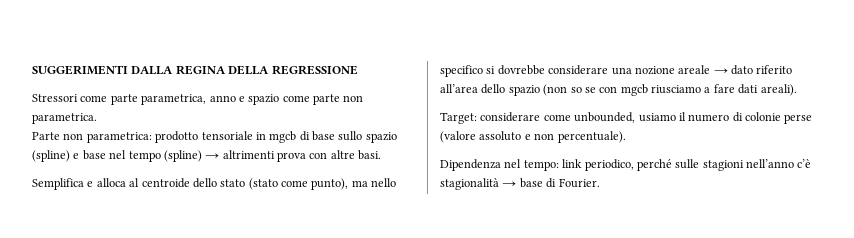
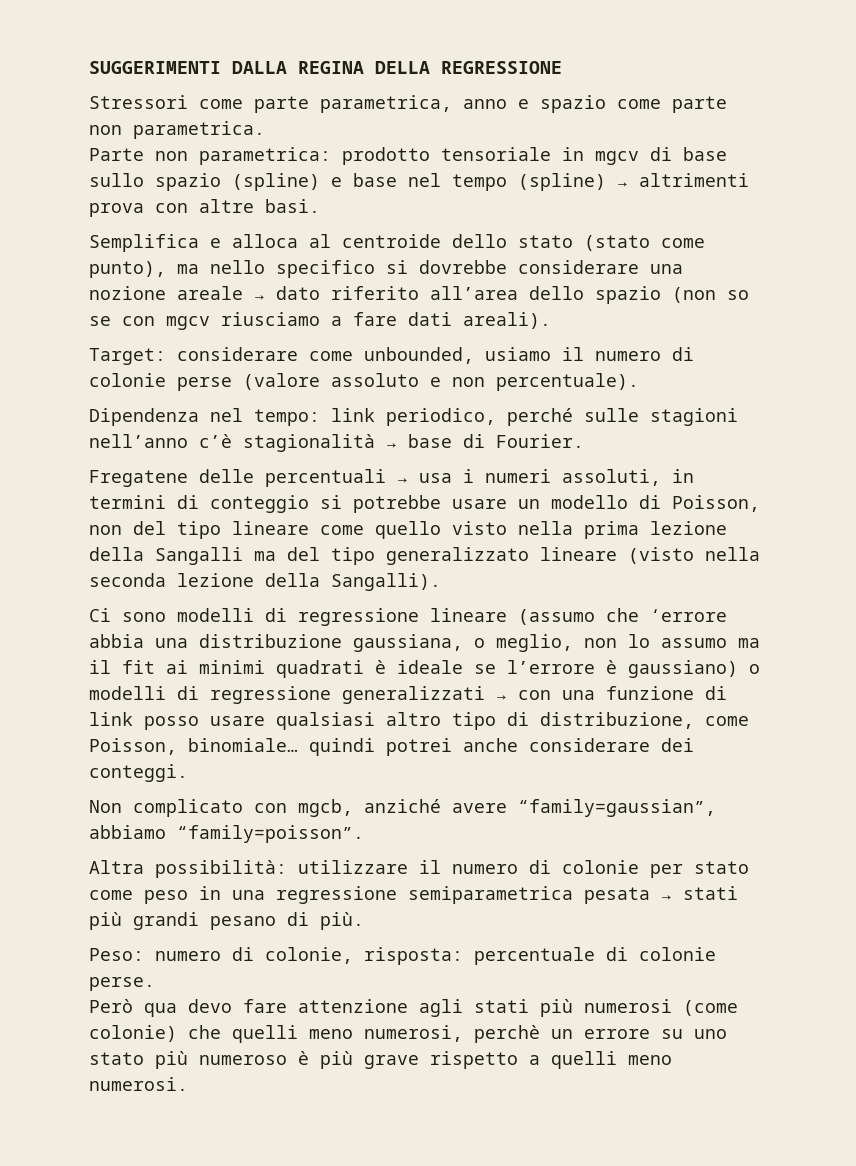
- Parte non parametrica: prodotto tensoriale in mgcb di base sullo spazio (spline) e base nel tempo (spline) → altrimenti prova con altre basi.
+ Parte non parametrica: prodotto tensoriale in mgcv di base sullo spazio (spline) e base nel tempo (spline) → altrimenti prova con altre basi.
- Semplifica e alloca al centroide dello stato (stato come punto), ma nello specifico si dovrebbe considerare una nozione areale → dato riferito all’area dello spazio (non so se con mgcb riusciamo a fare dati areali).
+ Semplifica e alloca al centroide dello stato (stato come punto), ma nello specifico si dovrebbe considerare una nozione areale → dato riferito all’area dello spazio (non so se con mgcv riusciamo a fare dati areali).
+ Fregatene delle percentuali → usa i numeri assoluti, in termini di conteggio si potrebbe usare un modello di Poisson, non del tipo lineare come quello visto nella prima lezione della Sangalli ma del tipo generalizzato lineare (visto nella seconda lezione della Sangalli).
+ Ci sono modelli di regressione lineare (assumo che ‘errore abbia una distribuzione gaussiana, o meglio, non lo assumo ma il fit ai minimi quadrati è ideale se l’errore è gaussiano) o modelli di regressione generalizzati → con una funzione di link posso usare qualsiasi altro tipo di distribuzione, come Poisson, binomiale… quindi potrei anche considerare dei conteggi.
+ Non complicato con mgcb, anziché avere “family=gaussian”, abbiamo “family=poisson”.
+ Altra possibilità: utilizzare il numero di colonie per stato come peso in una regressione semiparametrica pesata → stati più grandi pesano di più.
+ Peso: numero di colonie, risposta: percentuale di colonie perse.
+ Però qua devo fare attenzione agli stati più numerosi (come colonie) che quelli meno numerosi, perchè un errore su uno stato più numeroso è più grave rispetto a quelli meno numerosi.

